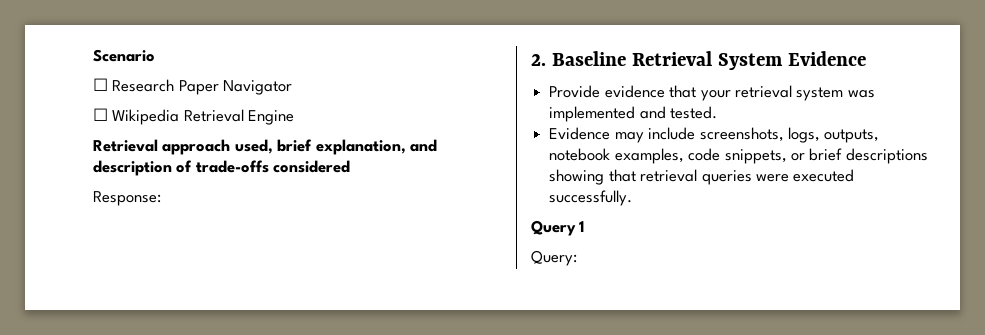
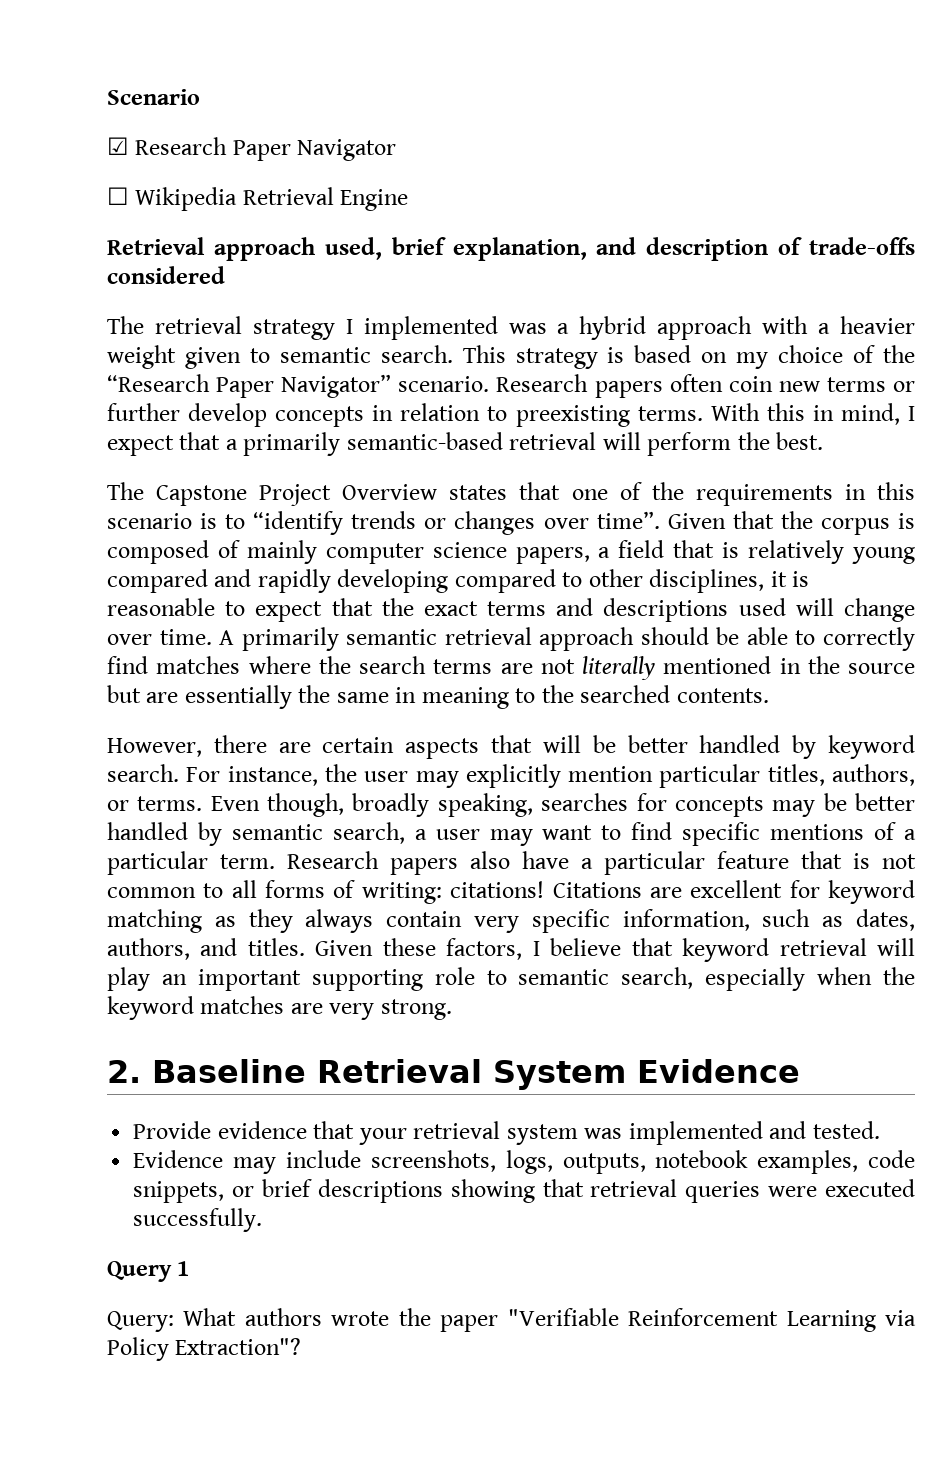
- ☐ Research Paper Navigator
+ ☑ Research Paper Navigator
- Response:
+ The retrieval strategy I implemented was a hybrid approach with a heavier weight given to semantic search. This strategy is based on my choice of the “Research Paper Navigator” scenario. Research papers often coin new terms or further develop concepts in relation to preexisting terms. With this in mind, I expect that a primarily semantic-based retrieval will perform the best.
+ The Capstone Project Overview states that one of the requirements in this scenario is to “identify trends or changes over time”. Given that the corpus is composed of mainly computer science papers, a field that is relatively young compared and rapidly developing compared to other disciplines, it is reasonable to expect that the exact terms and descriptions used will change over time. A primarily semantic retrieval approach should be able to correctly find matches where the search terms are not literally mentioned in the source but are essentially the same in meaning to the searched contents.
+ However, there are certain aspects that will be better handled by keyword search. For instance, the user may explicitly mention particular titles, authors, or terms. Even though, broadly speaking, searches for concepts may be better handled by semantic search, a user may want to find specific mentions of a particular term. Research papers also have a particular feature that is not common to all forms of writing: citations! Citations are excellent for keyword matching as they always contain very specific information, such as dates, authors, and titles. Given these factors, I believe that keyword retrieval will play an important supporting role to semantic search, especially when the keyword matches are very strong.
- Query:
+ Query: What authors wrote the paper "Verifiable Reinforcement Learning via Policy Extraction"?

